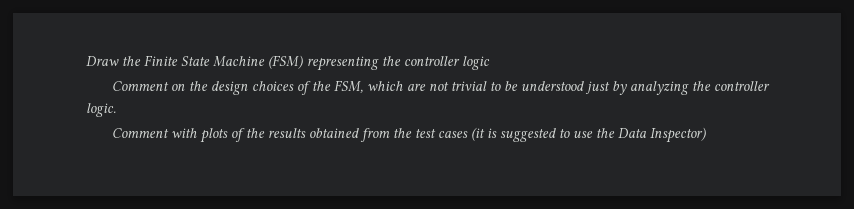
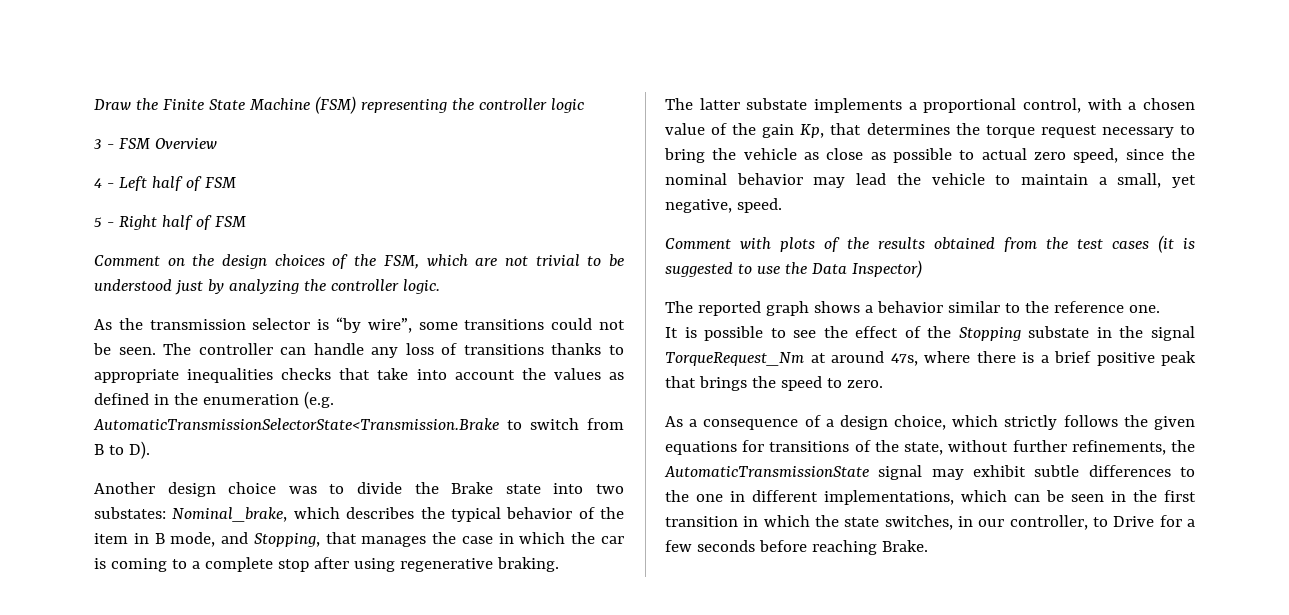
+ 3 - FSM Overview
+ 4 - Left half of FSM
+ 5 - Right half of FSM
+ As the transmission selector is “by wire”, some transitions could not be seen. The controller can handle any loss of transitions thanks to appropriate inequalities checks that take into account the values as defined in the enumeration (e.g. AutomaticTransmissionSelectorState<Transmission.Brake to switch from B to D).
+ Another design choice was to divide the Brake state into two substates: Nominal_brake, which describes the typical behavior of the item in B mode, and Stopping, that manages the case in which the car is coming to a complete stop after using regenerative braking.
+ The latter substate implements a proportional control, with a chosen value of the gain Kp, that determines the torque request necessary to bring the vehicle as close as possible to actual zero speed, since the nominal behavior may lead the vehicle to maintain a small, yet negative, speed.
+ The reported graph shows a behavior similar to the reference one.
+ It is possible to see the effect of the Stopping substate in the signal TorqueRequest_Nm at around 47s, where there is a brief positive peak that brings the speed to zero.
+ As a consequence of a design choice, which strictly follows the given equations for transitions of the state, without further refinements, the AutomaticTransmissionState signal may exhibit subtle differences to the one in different implementations, which can be seen in the first transition in which the state switches, in our controller, to Drive for a few seconds before reaching Brake.

